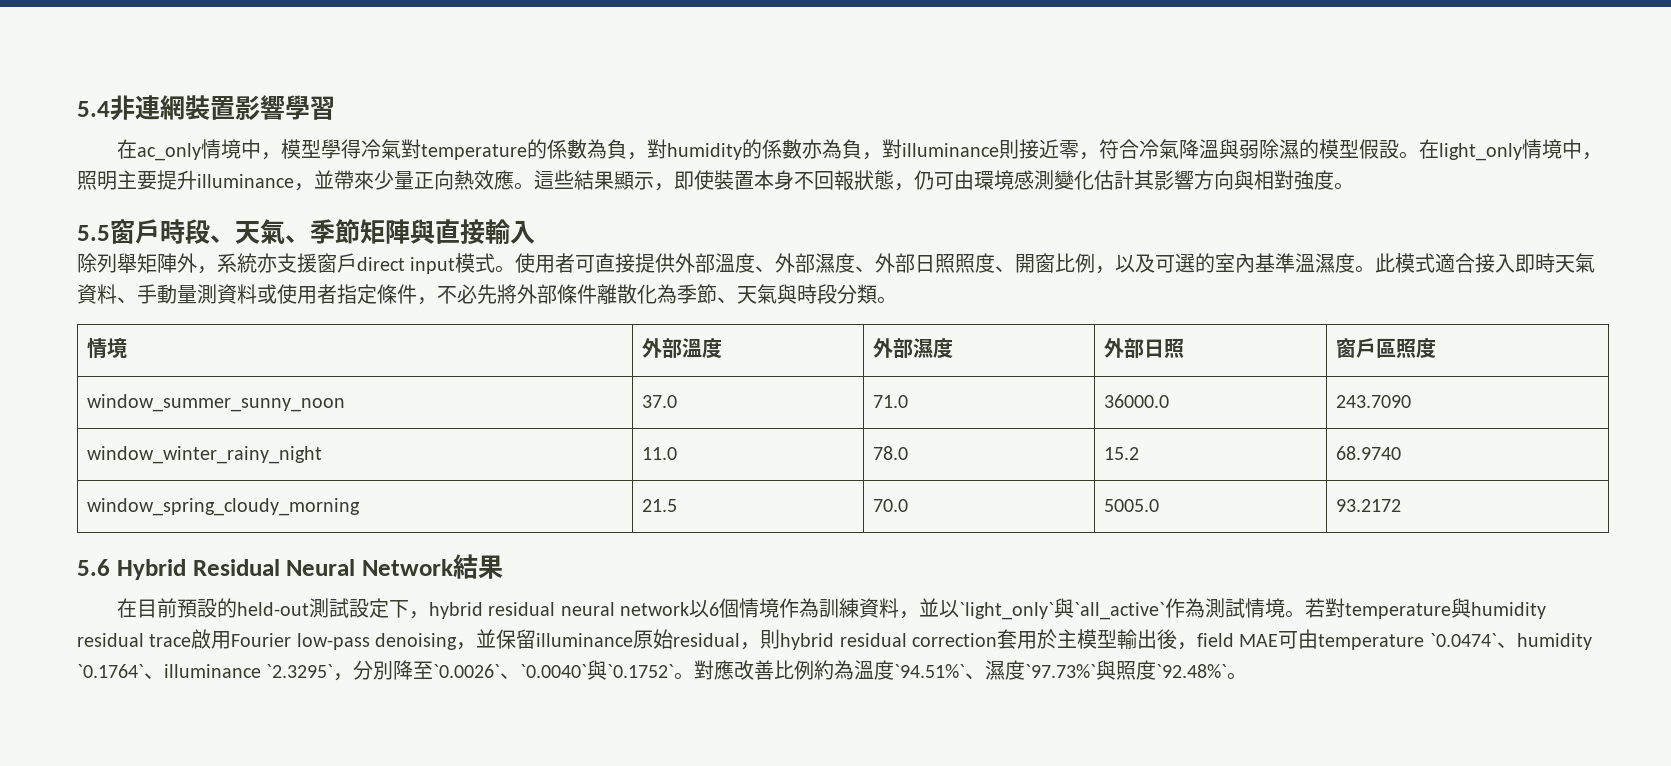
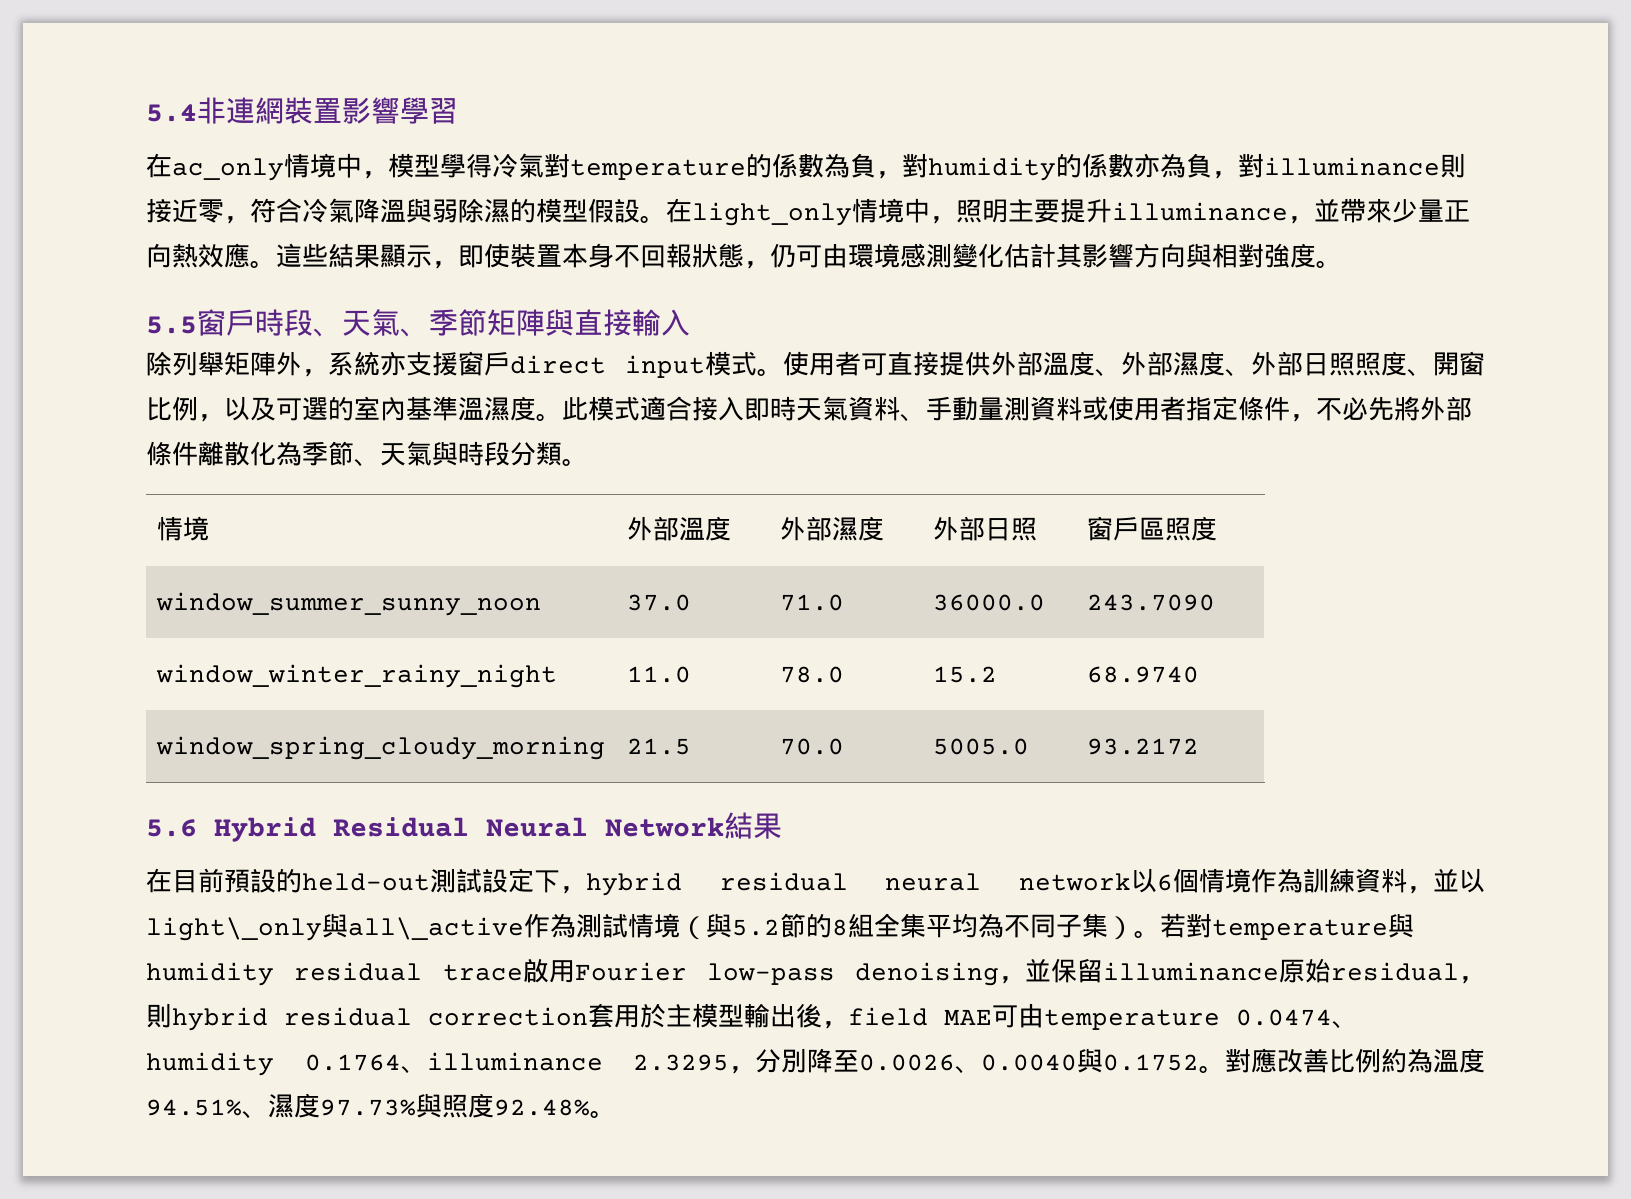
- 在目前預設的held-out測試設定下，hybrid residual neural network以6個情境作為訓練資料，並以`light_only`與`all_active`作為測試情境。
+ 在目前預設的held-out測試設定下，hybrid residual neural network以6個情境作為訓練資料，並以light\_only與all\_active作為測試情境（與5.2節的8組全集平均為不同子集）。
- 若對temperature與humidity residual trace啟用Fourier low-pass denoising，並保留illuminance原始residual，則hybrid residual correction套用於主模型輸出後，field MAE可由temperature `0.0474`、humidity `0.1764`、illuminance `2.3295`，分別降至`0.0026`、`0.0040`與`0.1752`。
+ 若對temperature與humidity residual trace啟用Fourier low-pass denoising，並保留illuminance原始residual，則hybrid residual correction套用於主模型輸出後，field MAE可由temperature 0.0474、humidity 0.1764、illuminance 2.3295，分別降至0.0026、0.0040與0.1752。
- 對應改善比例約為溫度`94.51%`、濕度`97.73%`與照度`92.48%`。
+ 對應改善比例約為溫度94.51%、濕度97.73%與照度92.48%。

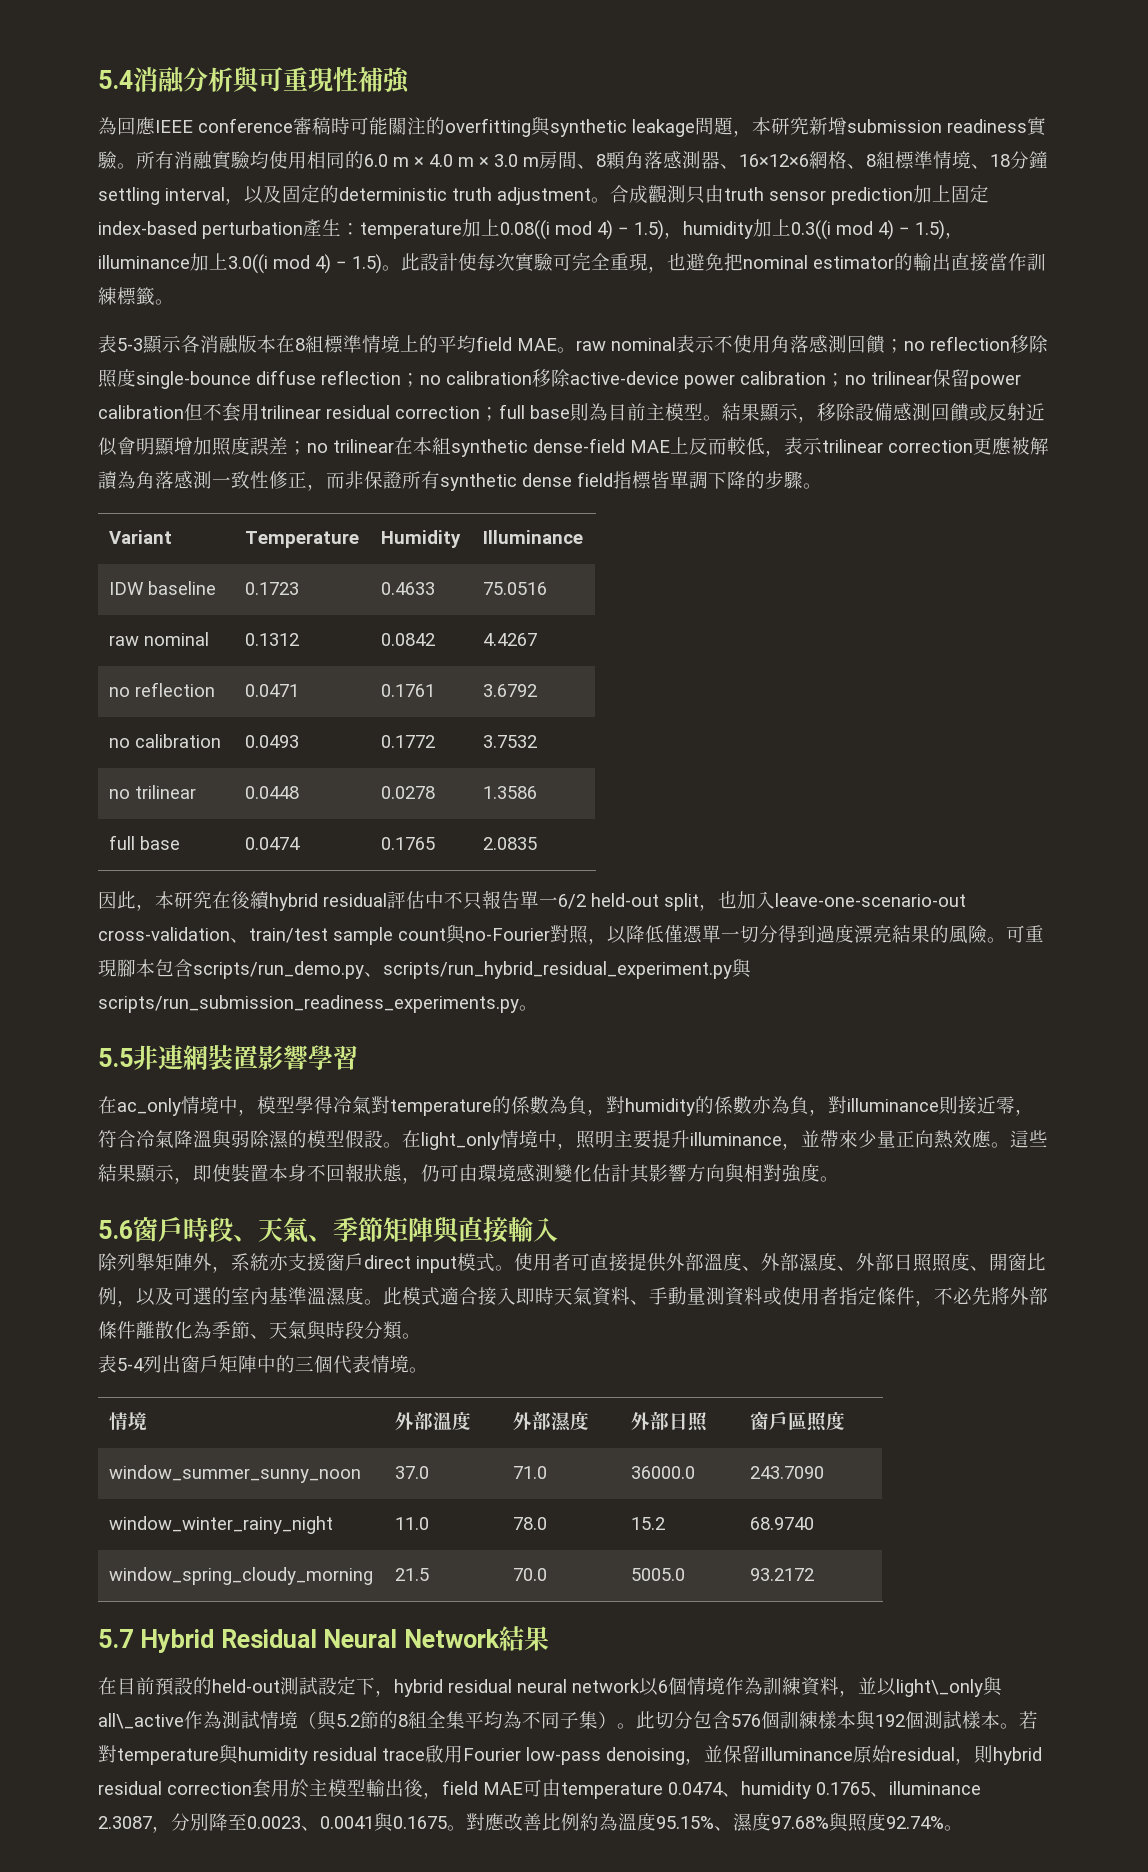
- 5.4非連網裝置影響學習
+ 5.4消融分析與可重現性補強
+ 為回應IEEE conference審稿時可能關注的overfitting與synthetic leakage問題，本研究新增submission readiness實驗。所有消融實驗均使用相同的6.0 m × 4.0 m × 3.0 m房間、8顆角落感測器、16×12×6網格、8組標準情境、18分鐘settling interval，以及固定的deterministic truth adjustment。合成觀測只由truth sensor prediction加上固定index-based perturbation產生：temperature加上0.08((i mod 4) − 1.5)，humidity加上0.3((i mod 4) − 1.5)，illuminance加上3.0((i mod 4) − 1.5)。此設計使每次實驗可完全重現，也避免把nominal estimator的輸出直接當作訓練標籤。
+ 表5-3顯示各消融版本在8組標準情境上的平均field MAE。raw nominal表示不使用角落感測回饋；no reflection移除照度single-bounce diffuse reflection；no calibration移除active-device power calibration；no trilinear保留power calibration但不套用trilinear residual correction；full base則為目前主模型。結果顯示，移除設備感測回饋或反射近似會明顯增加照度誤差；no trilinear在本組synthetic dense-field MAE上反而較低，表示trilinear correction更應被解讀為角落感測一致性修正，而非保證所有synthetic dense field指標皆單調下降的步驟。
+ Variant | Temperature | Humidity | Illuminance
+ IDW baseline | 0.1723 | 0.4633 | 75.0516
+ raw nominal | 0.1312 | 0.0842 | 4.4267
+ no reflection | 0.0471 | 0.1761 | 3.6792
+ no calibration | 0.0493 | 0.1772 | 3.7532
+ no trilinear | 0.0448 | 0.0278 | 1.3586
+ full base | 0.0474 | 0.1765 | 2.0835
+ 因此，本研究在後續hybrid residual評估中不只報告單一6/2 held-out split，也加入leave-one-scenario-out cross-validation、train/test sample count與no-Fourier對照，以降低僅憑單一切分得到過度漂亮結果的風險。可重現腳本包含scripts/run_demo.py、scripts/run_hybrid_residual_experiment.py與scripts/run_submission_readiness_experiments.py。
+ 5.5非連網裝置影響學習
- 5.5窗戶時段、天氣、季節矩陣與直接輸入
+ 5.6窗戶時段、天氣、季節矩陣與直接輸入
+ 表5-4列出窗戶矩陣中的三個代表情境。
- 5.6 Hybrid Residual Neural Network結果
+ 5.7 Hybrid Residual Neural Network結果
+ 此切分包含576個訓練樣本與192個測試樣本。
- 若對temperature與humidity residual trace啟用Fourier low-pass denoising，並保留illuminance原始residual，則hybrid residual correction套用於主模型輸出後，field MAE可由temperature 0.0474、humidity 0.1764、illuminance 2.3295，分別降至0.0026、0.0040與0.1752。
+ 若對temperature與humidity residual trace啟用Fourier low-pass denoising，並保留illuminance原始residual，則hybrid residual correction套用於主模型輸出後，field MAE可由temperature 0.0474、humidity 0.1765、illuminance 2.3087，分別降至0.0023、0.0041與0.1675。
- 對應改善比例約為溫度94.51%、濕度97.73%與照度92.48%。
+ 對應改善比例約為溫度95.15%、濕度97.68%與照度92.74%。

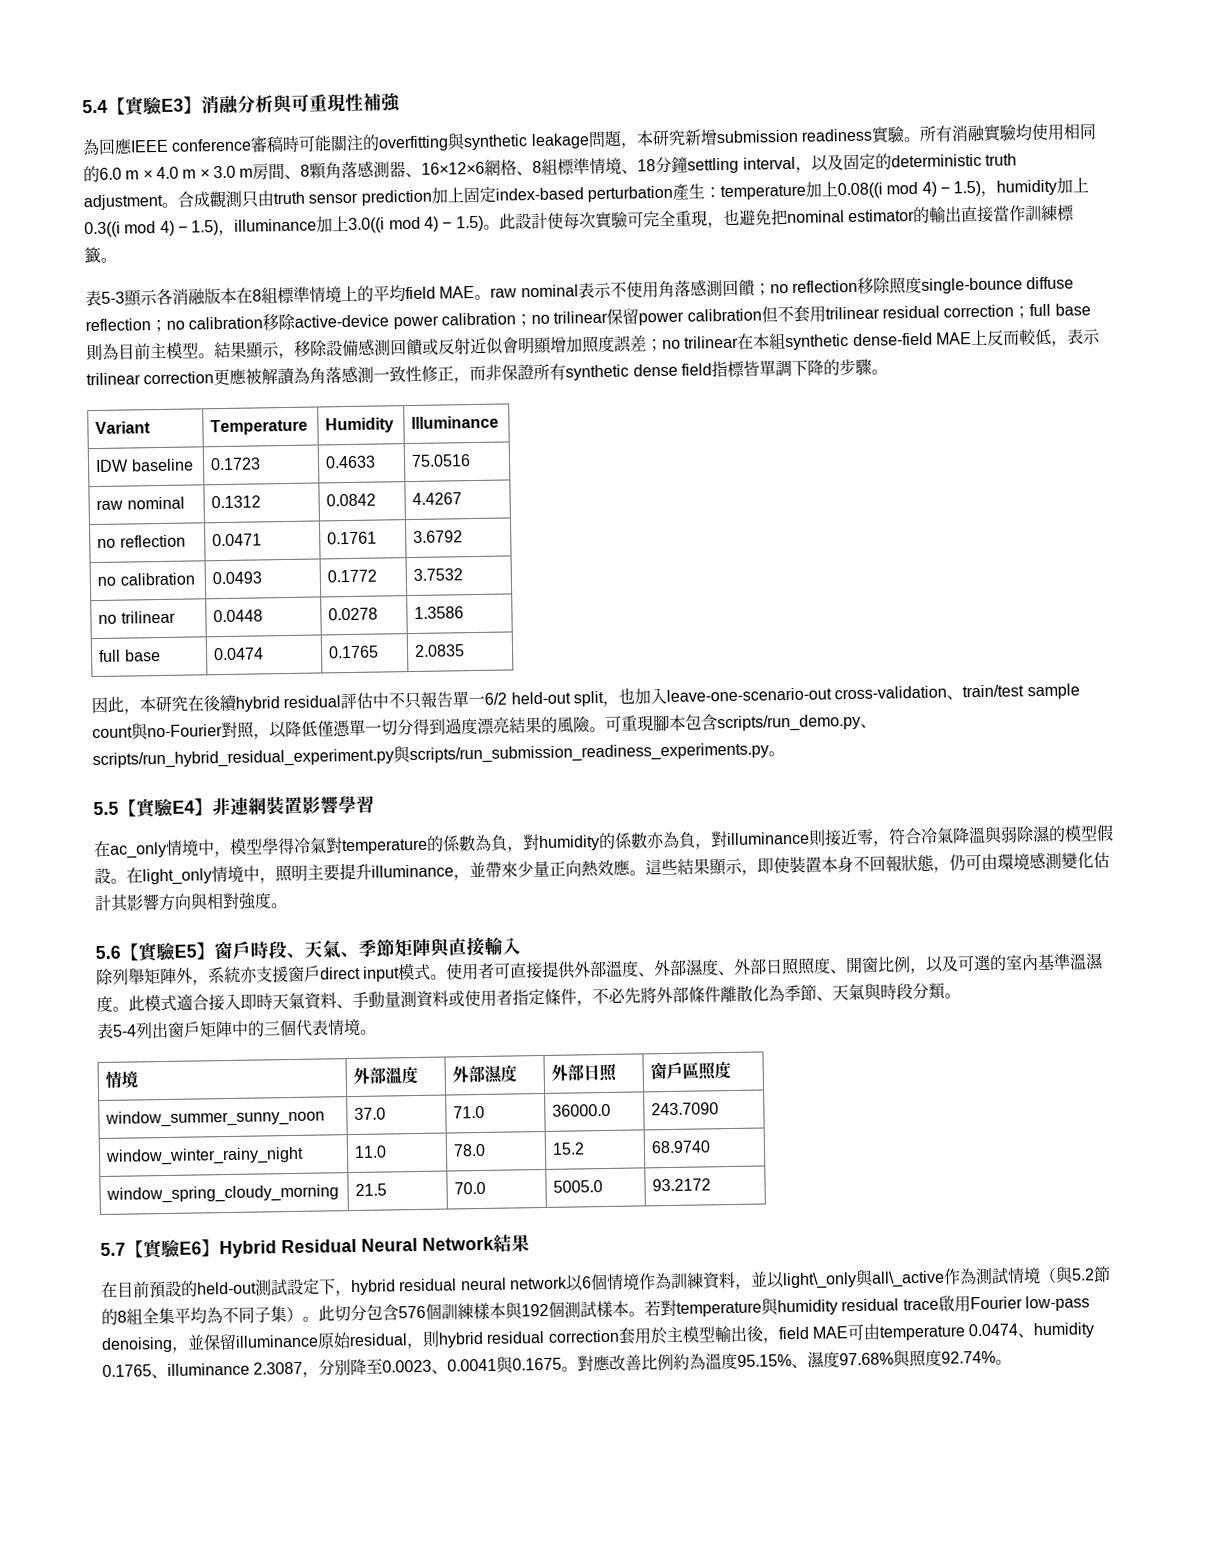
- 5.4消融分析與可重現性補強
+ 5.4【實驗E3】消融分析與可重現性補強
- 5.5非連網裝置影響學習
+ 5.5【實驗E4】非連網裝置影響學習
- 5.6窗戶時段、天氣、季節矩陣與直接輸入
+ 5.6【實驗E5】窗戶時段、天氣、季節矩陣與直接輸入
- 5.7 Hybrid Residual Neural Network結果
+ 5.7【實驗E6】Hybrid Residual Neural Network結果

